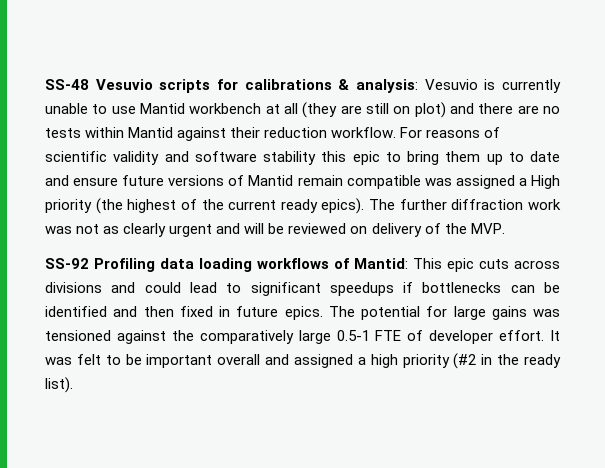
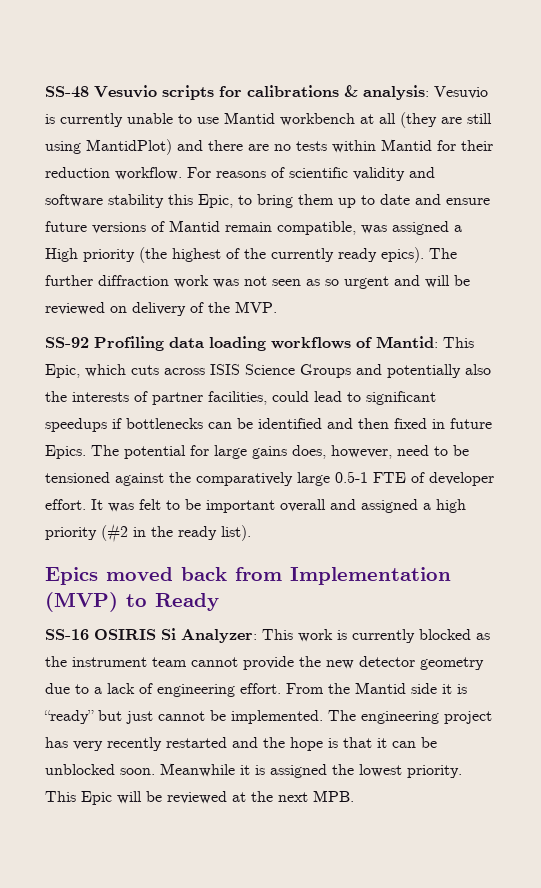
- SS-48 Vesuvio scripts for calibrations & analysis: Vesuvio is currently unable to use Mantid workbench at all (they are still on plot) and there are no tests within Mantid against their reduction workflow.
+ SS-48 Vesuvio scripts for calibrations & analysis: Vesuvio is currently unable to use Mantid workbench at all (they are still using MantidPlot) and there are no tests within Mantid for their reduction workflow.
- For reasons of scientific validity and software stability this epic to bring them up to date and ensure future versions of Mantid remain compatible was assigned a High priority (the highest of the current ready epics).
+ For reasons of scientific validity and software stability this Epic, to bring them up to date and ensure future versions of Mantid remain compatible, was assigned a High priority (the highest of the currently ready epics).
- The further diffraction work was not as clearly urgent and will be reviewed on delivery of the MVP.
+ The further diffraction work was not seen as so urgent and will be reviewed on delivery of the MVP.
- SS-92 Profiling data loading workflows of Mantid: This epic cuts across divisions and could lead to significant speedups if bottlenecks can be identified and then fixed in future epics.
+ SS-92 Profiling data loading workflows of Mantid: This Epic, which cuts across ISIS Science Groups and potentially also the interests of partner facilities, could lead to significant speedups if bottlenecks can be identified and then fixed in future Epics.
- The potential for large gains was tensioned against the comparatively large 0.5-1 FTE of developer effort.
+ The potential for large gains does, however, need to be tensioned against the comparatively large 0.5-1 FTE of developer effort.
+ Epics moved back from Implementation (MVP) to Ready
+ SS-16 OSIRIS Si Analyzer: This work is currently blocked as the instrument team cannot provide the new detector geometry due to a lack of engineering effort. From the Mantid side it is “ready” but just cannot be implemented. The engineering project has very recently restarted and the hope is that it can be unblocked soon. Meanwhile it is assigned the lowest priority. This Epic will be reviewed at the next MPB.

